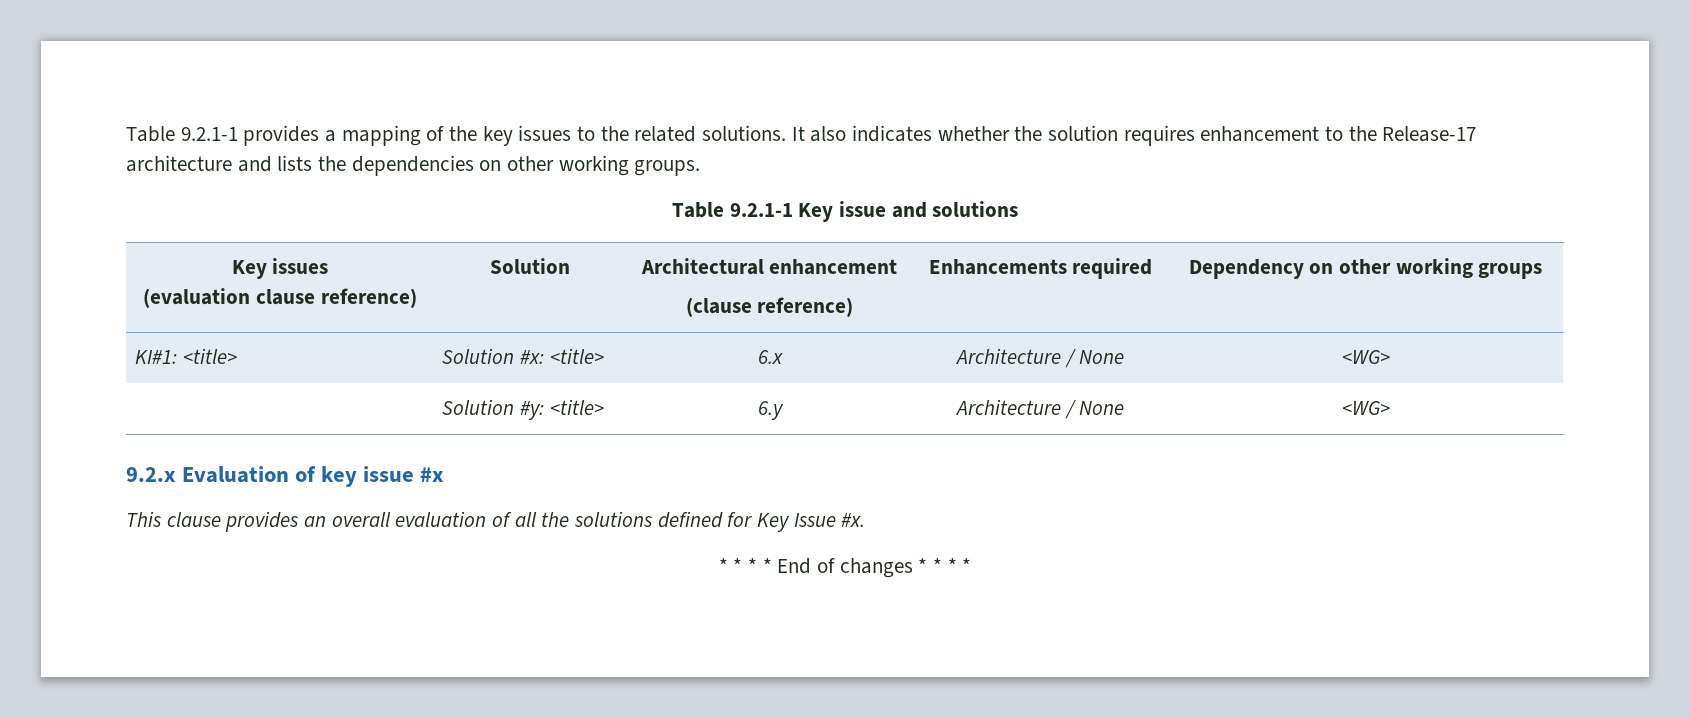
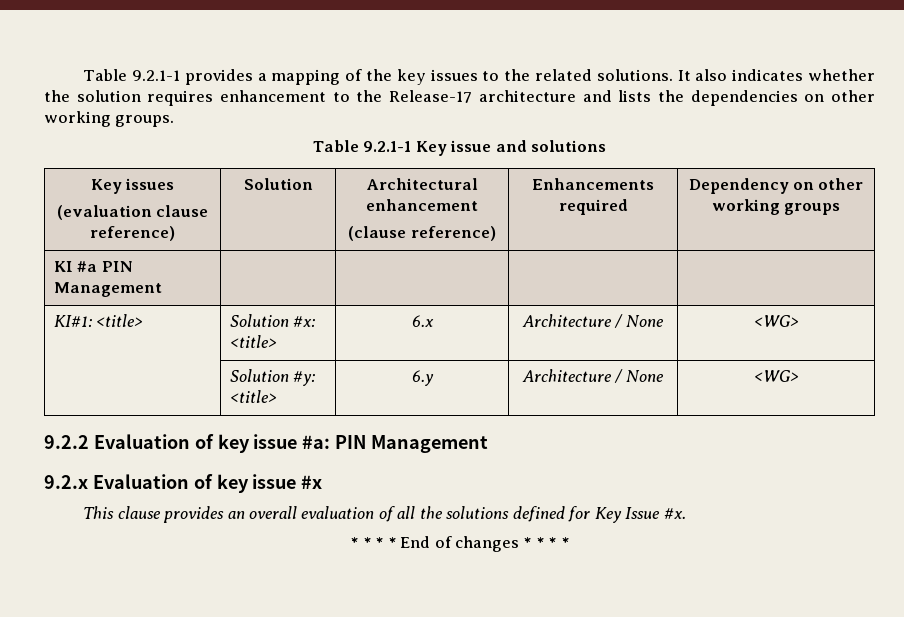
+ KI #a PIN Management | | | |
+ 9.2.2 Evaluation of key issue #a: PIN Management

